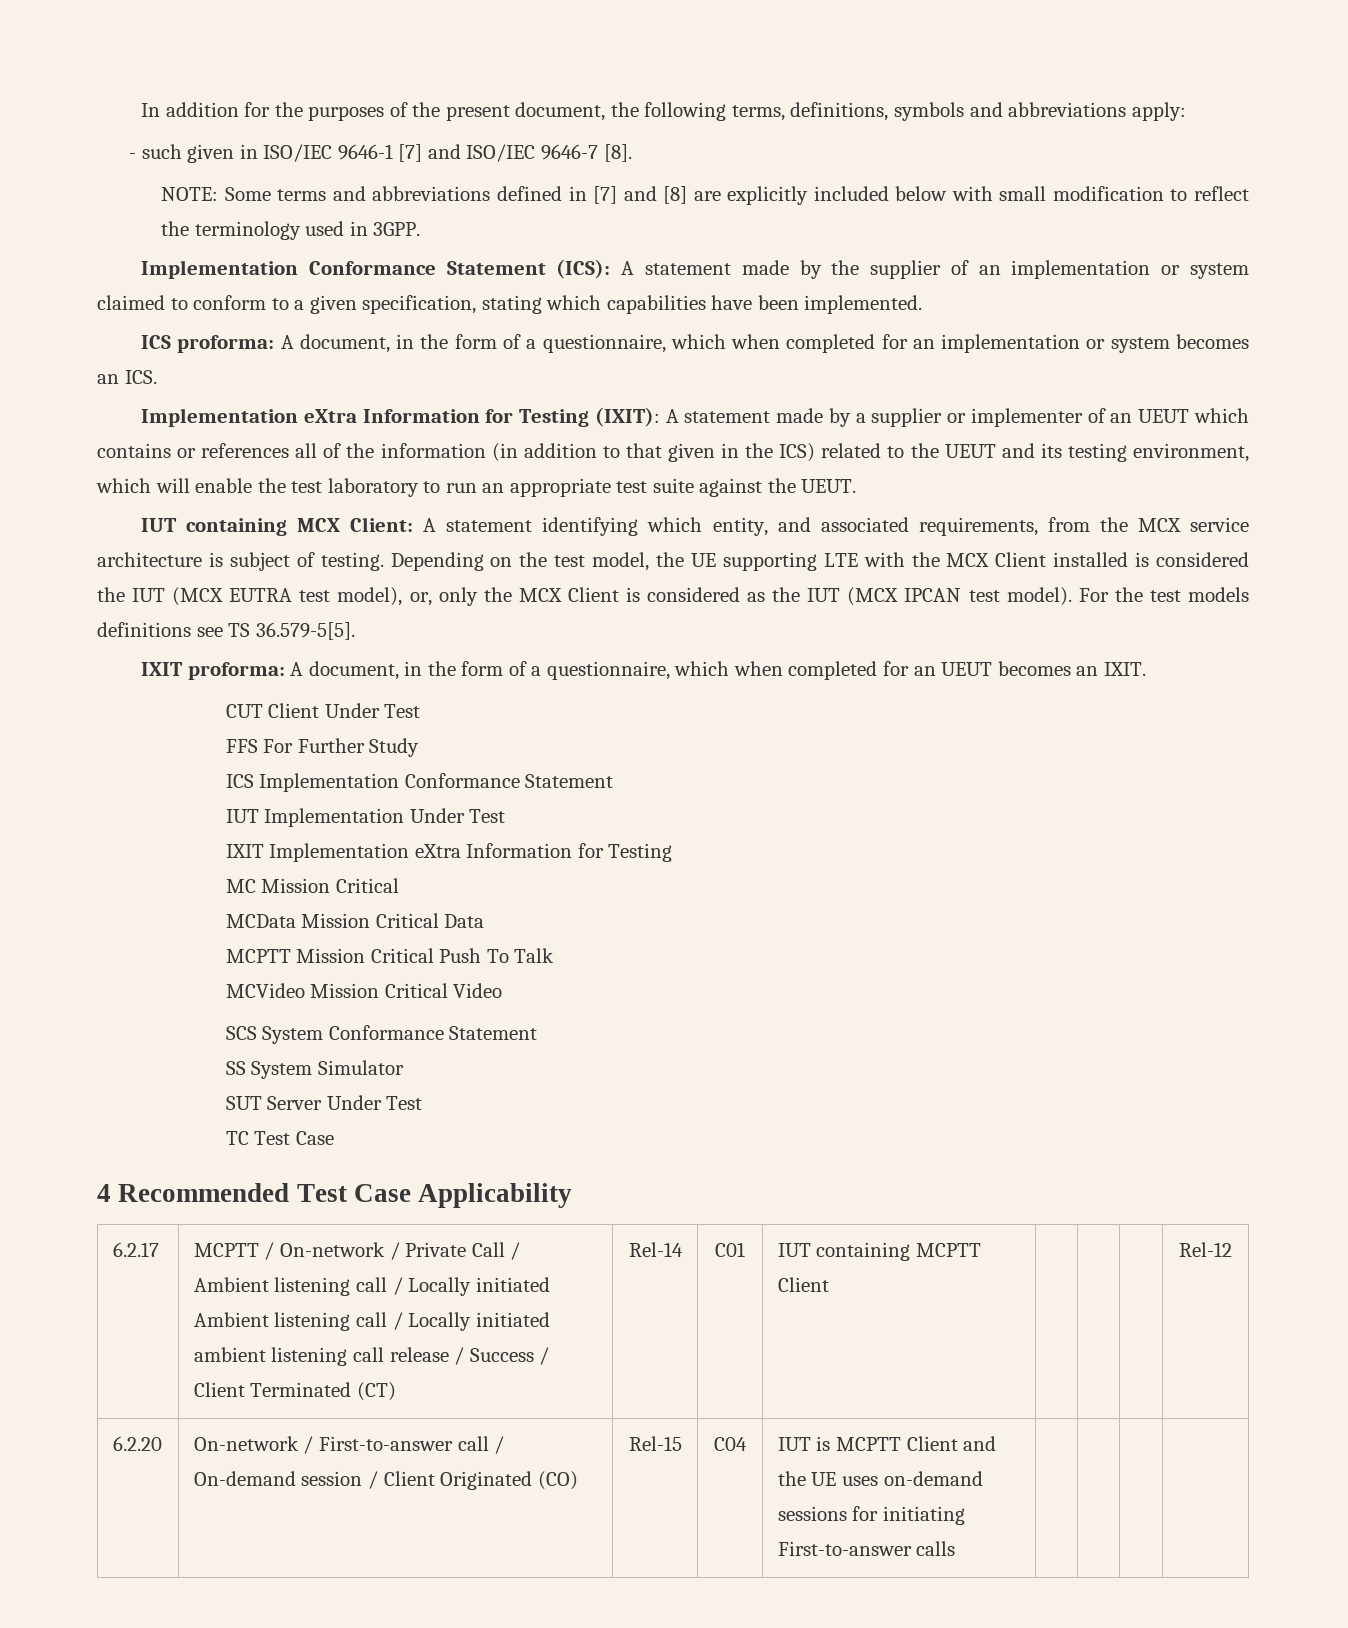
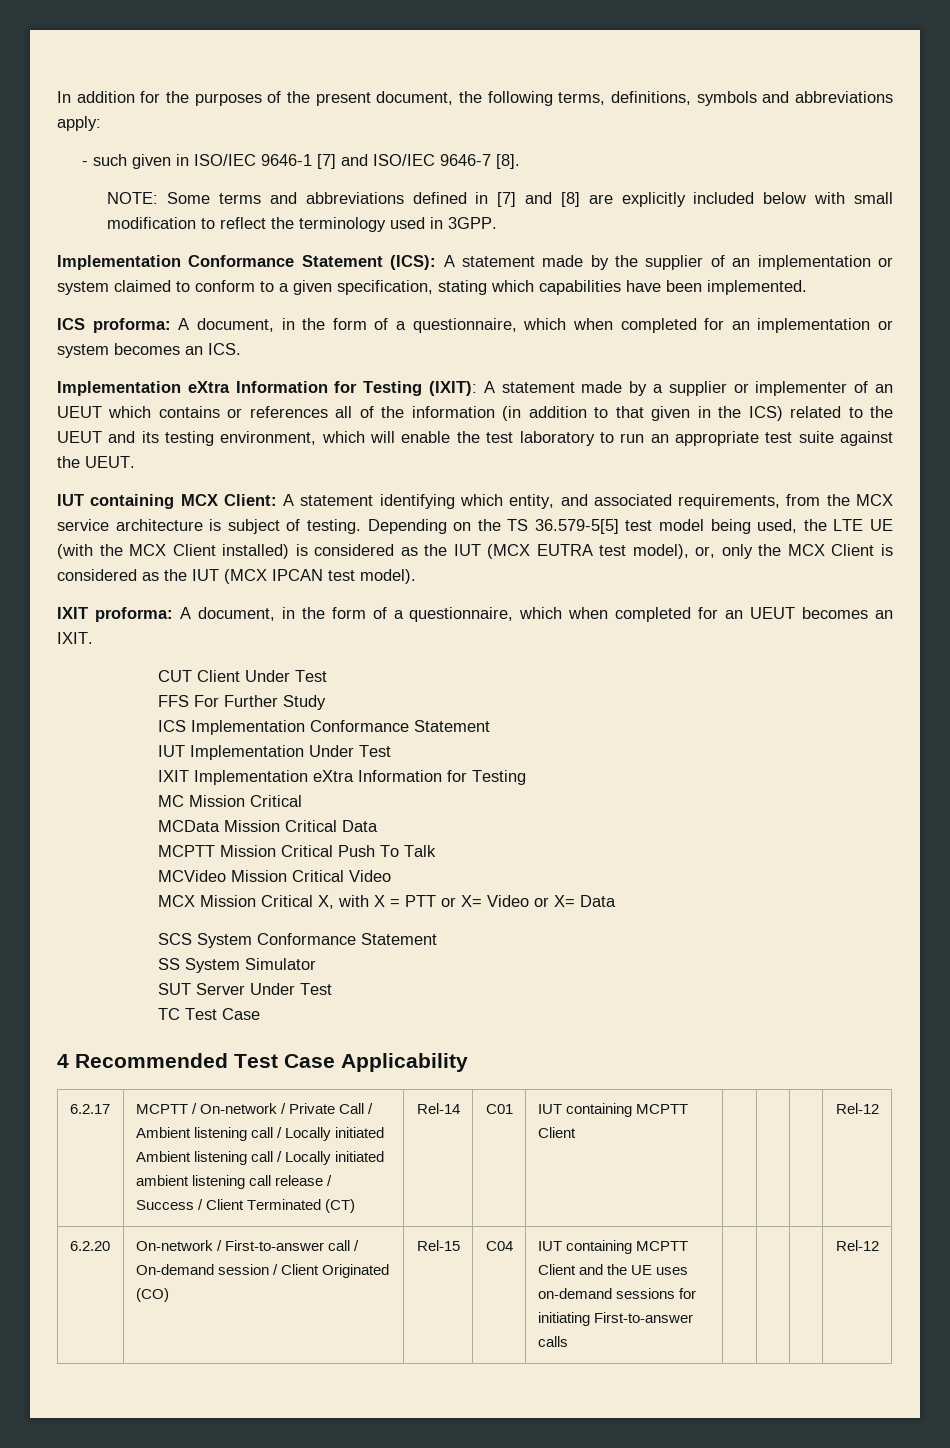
- Depending on the test model, the UE supporting LTE with the MCX Client installed is considered the IUT (MCX EUTRA test model), or, only the MCX Client is considered as the IUT (MCX IPCAN test model). For the test models definitions see TS 36.579-5[5].
+ Depending on the TS 36.579-5[5] test model being used, the LTE UE (with the MCX Client installed) is considered as the IUT (MCX EUTRA test model), or, only the MCX Client is considered as the IUT (MCX IPCAN test model).
+ MCX Mission Critical X, with X = PTT or X= Video or X= Data
- 6.2.20 | On-network / First-to-answer call / On-demand session / Client Originated (CO) | Rel-15 | C04 | IUT is MCPTT Client and the UE uses on-demand sessions for initiating First-to-answer calls | | | |
+ 6.2.20 | On-network / First-to-answer call / On-demand session / Client Originated (CO) | Rel-15 | C04 | IUT containing MCPTT Client and the UE uses on-demand sessions for initiating First-to-answer calls | | | | Rel-12

